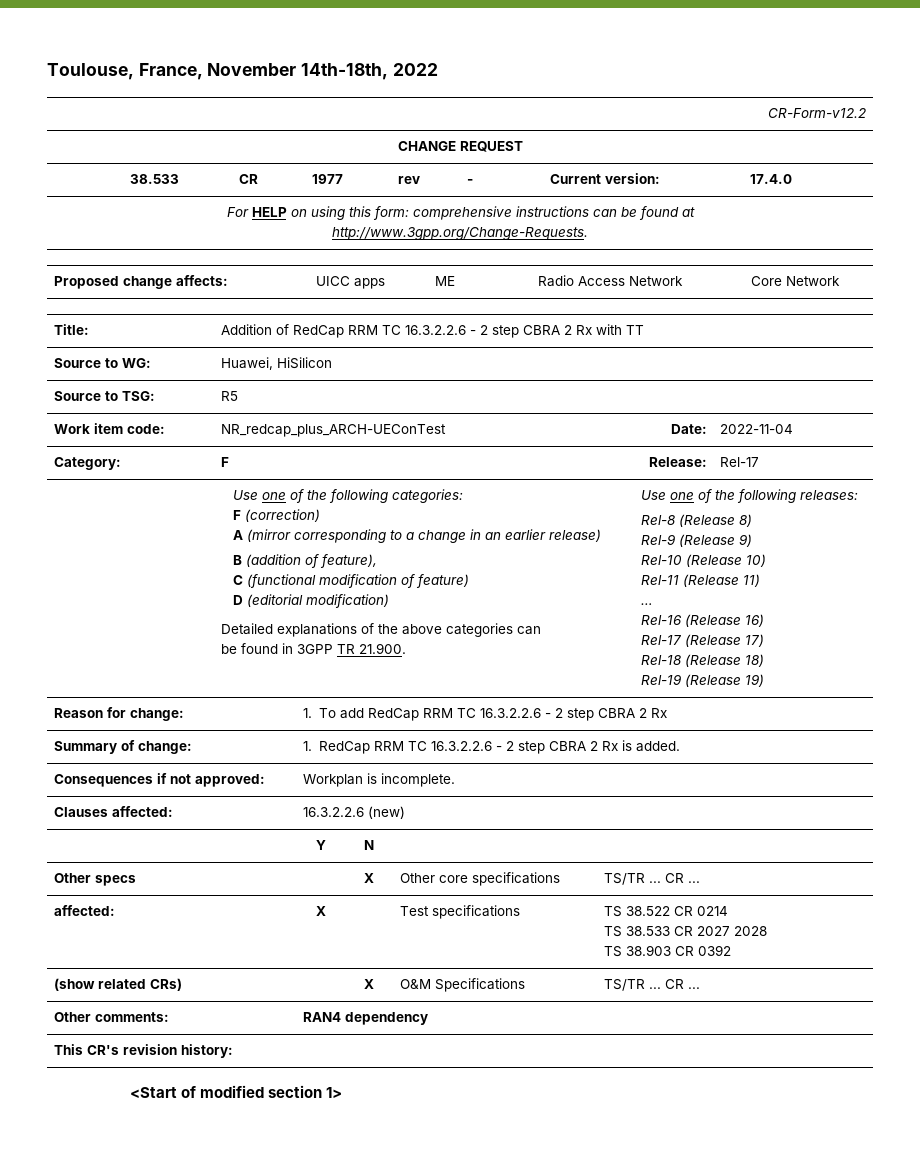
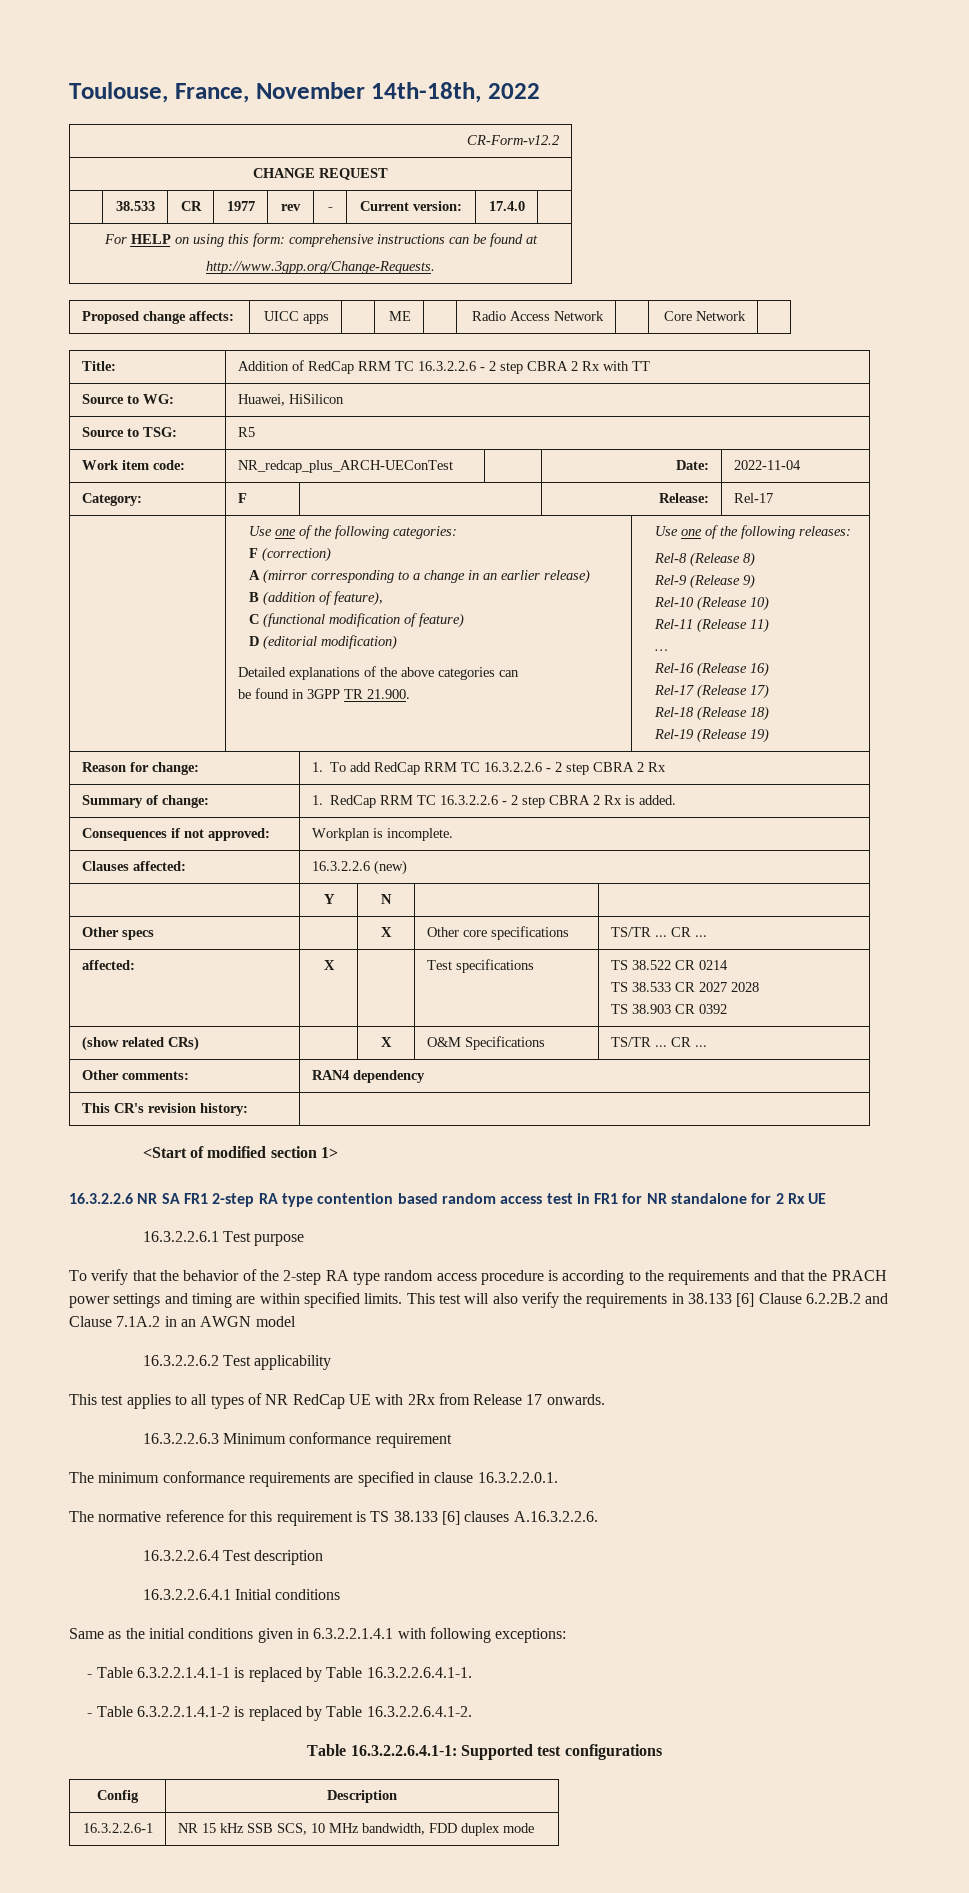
+ 16.3.2.2.6 NR SA FR1 2-step RA type contention based random access test in FR1 for NR standalone for 2 Rx UE
+ 16.3.2.2.6.1 Test purpose
+ To verify that the behavior of the 2-step RA type random access procedure is according to the requirements and that the PRACH power settings and timing are within specified limits. This test will also verify the requirements in 38.133 [6] Clause 6.2.2B.2 and Clause 7.1A.2 in an AWGN model
+ 16.3.2.2.6.2 Test applicability
+ This test applies to all types of NR RedCap UE with 2Rx from Release 17 onwards.
+ 16.3.2.2.6.3 Minimum conformance requirement
+ The minimum conformance requirements are specified in clause 16.3.2.2.0.1.
+ The normative reference for this requirement is TS 38.133 [6] clauses A.16.3.2.2.6.
+ 16.3.2.2.6.4 Test description
+ 16.3.2.2.6.4.1 Initial conditions
+ Same as the initial conditions given in 6.3.2.2.1.4.1 with following exceptions:
+ - Table 6.3.2.2.1.4.1-1 is replaced by Table 16.3.2.2.6.4.1-1.
+ - Table 6.3.2.2.1.4.1-2 is replaced by Table 16.3.2.2.6.4.1-2.
+ Table 16.3.2.2.6.4.1-1: Supported test configurations
+ Config | Description
+ 16.3.2.2.6-1 | NR 15 kHz SSB SCS, 10 MHz bandwidth, FDD duplex mode

